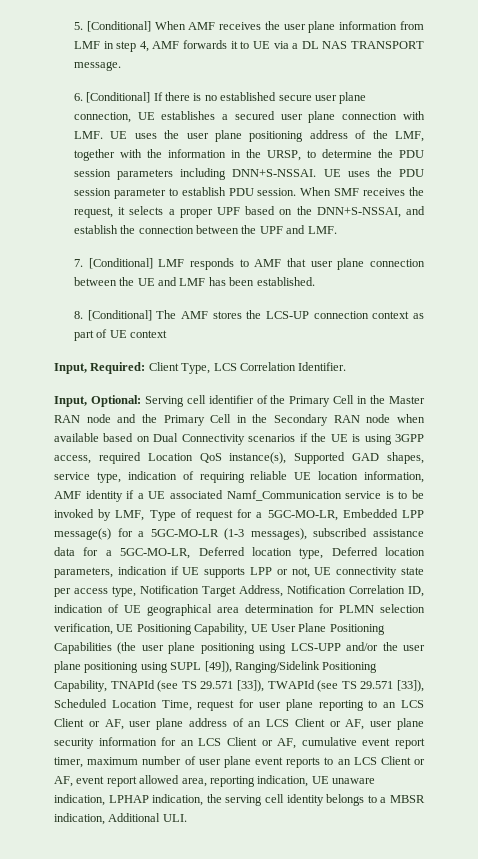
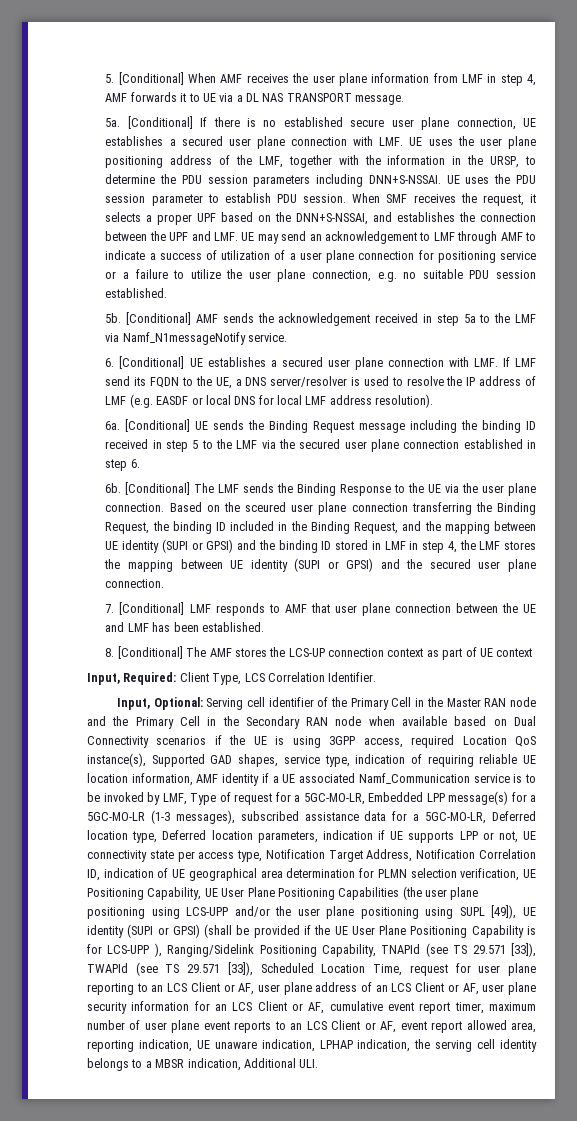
- 6. [Conditional] If there is no established secure user plane connection, UE establishes a secured user plane connection with LMF. UE uses the user plane positioning address of the LMF, together with the information in the URSP, to determine the PDU session parameters including DNN+S-NSSAI.
+ 5a. [Conditional] If there is no established secure user plane connection, UE establishes a secured user plane connection with LMF. UE uses the user plane positioning address of the LMF, together with the information in the URSP, to determine the PDU session parameters including DNN+S-NSSAI.
- When SMF receives the request, it selects a proper UPF based on the DNN+S-NSSAI, and establish the connection between the UPF and LMF.
+ When SMF receives the request, it selects a proper UPF based on the DNN+S-NSSAI, and establishes the connection between the UPF and LMF. UE may send an acknowledgement to LMF through AMF to indicate a success of utilization of a user plane connection for positioning service or a failure to utilize the user plane connection, e.g. no suitable PDU session established.
+ 5b. [Conditional] AMF sends the acknowledgement received in step 5a to the LMF via Namf_N1messageNotify service.
+ 6. [Conditional] UE establishes a secured user plane connection with LMF. If LMF send its FQDN to the UE, a DNS server/resolver is used to resolve the IP address of LMF (e.g. EASDF or local DNS for local LMF address resolution).
+ 6a. [Conditional] UE sends the Binding Request message including the binding ID received in step 5 to the LMF via the secured user plane connection established in step 6.
+ 6b. [Conditional] The LMF sends the Binding Response to the UE via the user plane connection. Based on the sceured user plane connection transferring the Binding Request, the binding ID included in the Binding Request, and the mapping between UE identity (SUPI or GPSI) and the binding ID stored in LMF in step 4, the LMF stores the mapping between UE identity (SUPI or GPSI) and the secured user plane connection.
- Serving cell identifier of the Primary Cell in the Master RAN node and the Primary Cell in the Secondary RAN node when available based on Dual Connectivity scenarios if the UE is using 3GPP access, required Location QoS instance(s), Supported GAD shapes, service type, indication of requiring reliable UE location information, AMF identity if a UE associated Namf_Communication service is to be invoked by LMF, Type of request for a 5GC-MO-LR, Embedded LPP message(s) for a 5GC-MO-LR (1-3 messages), subscribed assistance data for a 5GC-MO-LR, Deferred location type, Deferred location parameters, indication if UE supports LPP or not, UE connectivity state per access type, Notification Target Address, Notification Correlation ID, indication of UE geographical area determination for PLMN selection verification, UE Positioning Capability, UE User Plane Positioning Capabilities (the user plane positioning using LCS-UPP and/or the user plane positioning using SUPL [49]), Ranging/Sidelink Positioning Capability, TNAPId (see TS 29.571 [33]), TWAPId (see TS 29.571 [33]), Scheduled Location Time, request for user plane reporting to an LCS Client or AF, user plane address of an LCS Client or AF, user plane security information for an LCS Client or AF, cumulative event report timer, maximum number of user plane event reports to an LCS Client or AF, event report allowed area, reporting indication, UE unaware indication, LPHAP indication, the serving cell identity belongs to a MBSR indication, Additional ULI.
+ Serving cell identifier of the Primary Cell in the Master RAN node and the Primary Cell in the Secondary RAN node when available based on Dual Connectivity scenarios if the UE is using 3GPP access, required Location QoS instance(s), Supported GAD shapes, service type, indication of requiring reliable UE location information, AMF identity if a UE associated Namf_Communication service is to be invoked by LMF, Type of request for a 5GC-MO-LR, Embedded LPP message(s) for a 5GC-MO-LR (1-3 messages), subscribed assistance data for a 5GC-MO-LR, Deferred location type, Deferred location parameters, indication if UE supports LPP or not, UE connectivity state per access type, Notification Target Address, Notification Correlation ID, indication of UE geographical area determination for PLMN selection verification, UE Positioning Capability, UE User Plane Positioning Capabilities (the user plane positioning using LCS-UPP and/or the user plane positioning using SUPL [49]), UE identity (SUPI or GPSI) (shall be provided if the UE User Plane Positioning Capability is for LCS-UPP ), Ranging/Sidelink Positioning Capability, TNAPId (see TS 29.571 [33]), TWAPId (see TS 29.571 [33]), Scheduled Location Time, request for user plane reporting to an LCS Client or AF, user plane address of an LCS Client or AF, user plane security information for an LCS Client or AF, cumulative event report timer, maximum number of user plane event reports to an LCS Client or AF, event report allowed area, reporting indication, UE unaware indication, LPHAP indication, the serving cell identity belongs to a MBSR indication, Additional ULI.

